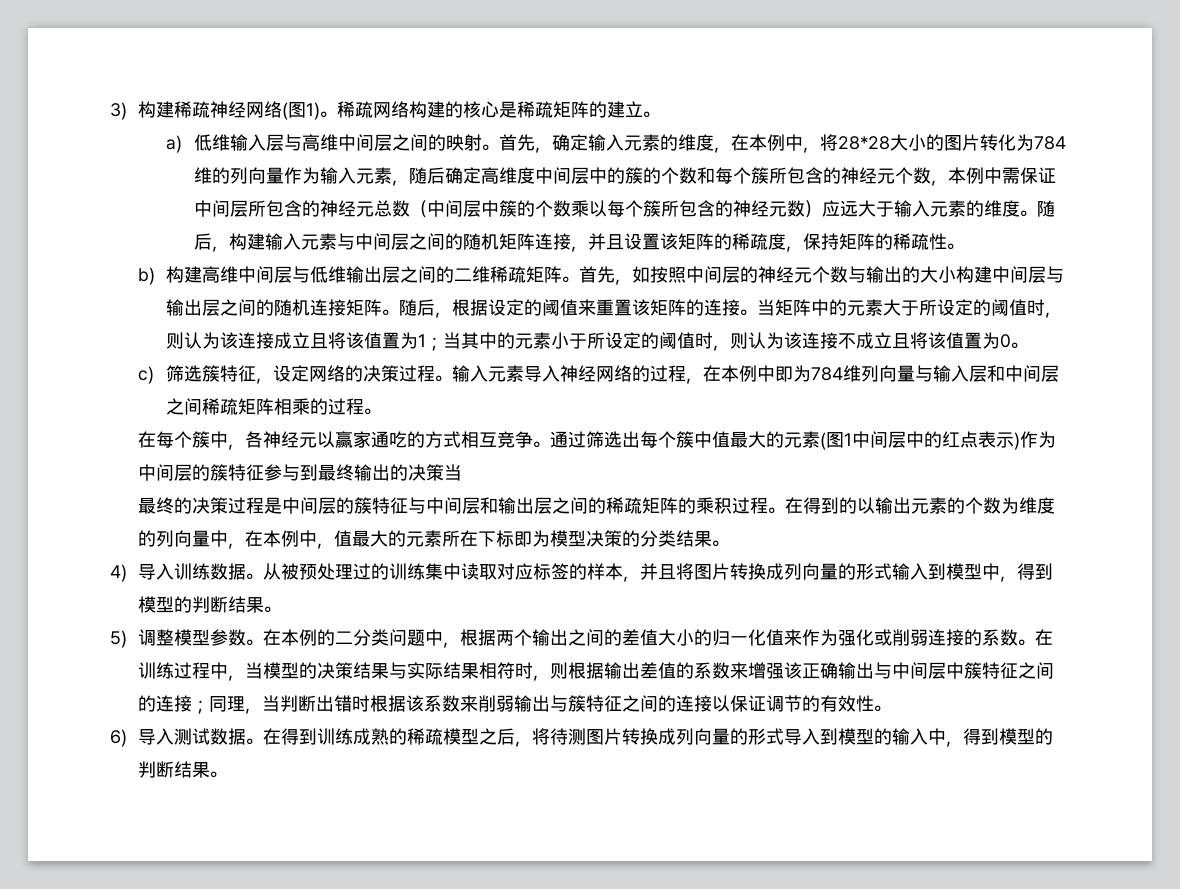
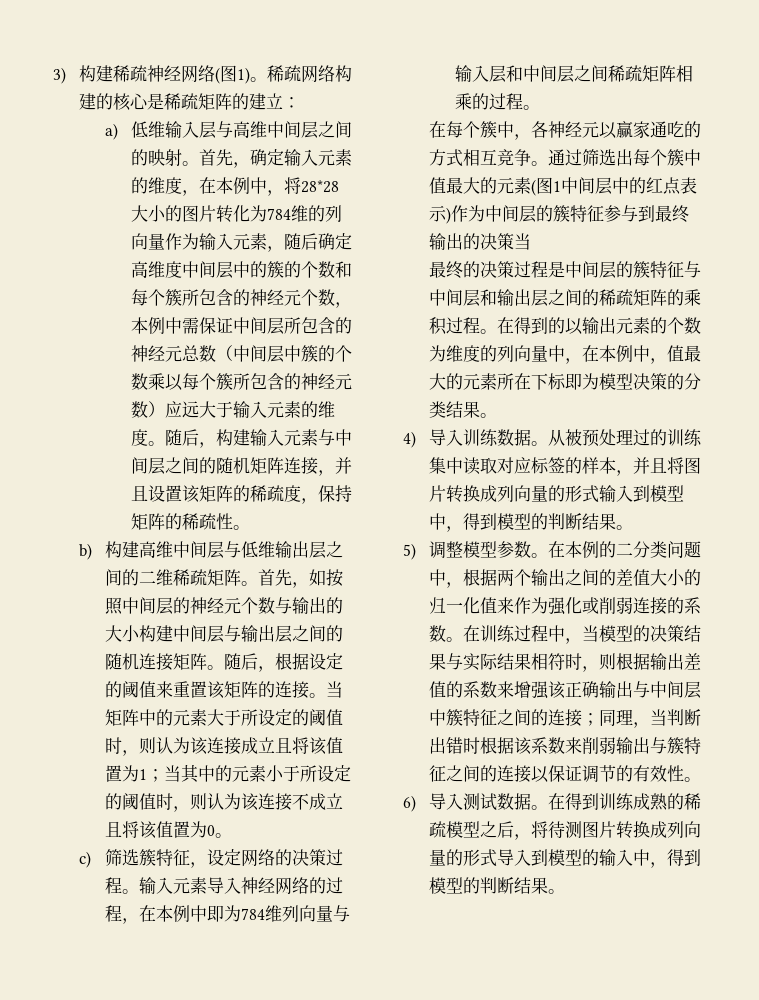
- 稀疏网络构建的核心是稀疏矩阵的建立。
+ 稀疏网络构建的核心是稀疏矩阵的建立：

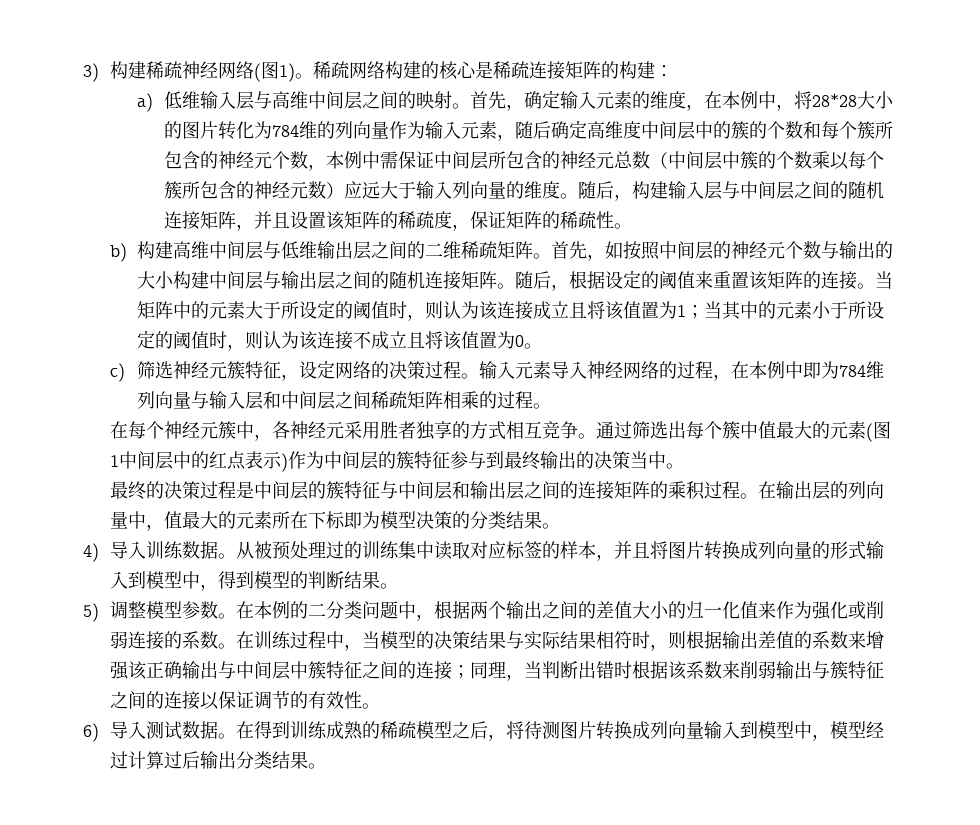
- 稀疏网络构建的核心是稀疏矩阵的建立：
+ 稀疏网络构建的核心是稀疏连接矩阵的构建：
- 首先，确定输入元素的维度，在本例中，将28*28大小的图片转化为784维的列向量作为输入元素，随后确定高维度中间层中的簇的个数和每个簇所包含的神经元个数，本例中需保证中间层所包含的神经元总数（中间层中簇的个数乘以每个簇所包含的神经元数）应远大于输入元素的维度。
+ 首先，确定输入元素的维度，在本例中，将28*28大小的图片转化为784维的列向量作为输入元素，随后确定高维度中间层中的簇的个数和每个簇所包含的神经元个数，本例中需保证中间层所包含的神经元总数（中间层中簇的个数乘以每个簇所包含的神经元数）应远大于输入列向量的维度。
- 随后，构建输入元素与中间层之间的随机矩阵连接，并且设置该矩阵的稀疏度，保持矩阵的稀疏性。
+ 随后，构建输入层与中间层之间的随机连接矩阵，并且设置该矩阵的稀疏度，保证矩阵的稀疏性。
- c)筛选簇特征，设定网络的决策过程。
+ c)筛选神经元簇特征，设定网络的决策过程。
- 在每个簇中，各神经元以赢家通吃的方式相互竞争。
+ 在每个神经元簇中，各神经元采用胜者独享的方式相互竞争。
- 通过筛选出每个簇中值最大的元素(图1中间层中的红点表示)作为中间层的簇特征参与到最终输出的决策当
+ 通过筛选出每个簇中值最大的元素(图1中间层中的红点表示)作为中间层的簇特征参与到最终输出的决策当中。
- 最终的决策过程是中间层的簇特征与中间层和输出层之间的稀疏矩阵的乘积过程。
+ 最终的决策过程是中间层的簇特征与中间层和输出层之间的连接矩阵的乘积过程。
- 在得到的以输出元素的个数为维度的列向量中，在本例中，值最大的元素所在下标即为模型决策的分类结果。
+ 在输出层的列向量中，值最大的元素所在下标即为模型决策的分类结果。
- 在得到训练成熟的稀疏模型之后，将待测图片转换成列向量的形式导入到模型的输入中，得到模型的判断结果。
+ 在得到训练成熟的稀疏模型之后，将待测图片转换成列向量输入到模型中，模型经过计算过后输出分类结果。

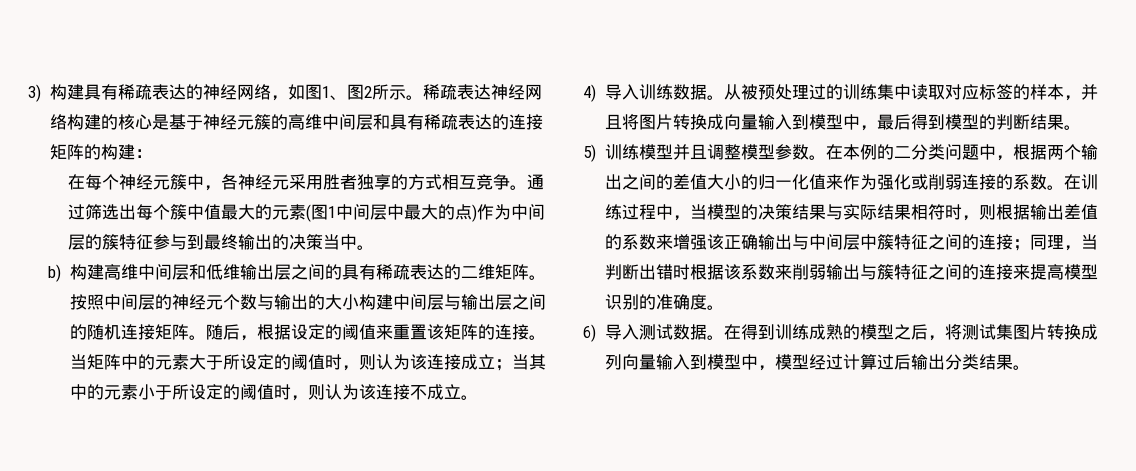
- 3)构建稀疏神经网络(图1)。稀疏网络构建的核心是稀疏连接矩阵的构建：
- a)低维输入层与高维中间层之间的映射。首先，确定输入元素的维度，在本例中，将28*28大小的图片转化为784维的列向量作为输入元素，随后确定高维度中间层中的簇的个数和每个簇所包含的神经元个数，本例中需保证中间层所包含的神经元总数（中间层中簇的个数乘以每个簇所包含的神经元数）应远大于输入列向量的维度。随后，构建输入层与中间层之间的随机连接矩阵，并且设置该矩阵的稀疏度，保证矩阵的稀疏性。
+ 3)构建具有稀疏表达的神经网络，如图1、图2所示。稀疏表达神经网络构建的核心是基于神经元簇的高维中间层和具有稀疏表达的连接矩阵的构建：
+ 在每个神经元簇中，各神经元采用胜者独享的方式相互竞争。通过筛选出每个簇中值最大的元素(图1中间层中最大的点)作为中间层的簇特征参与到最终输出的决策当中。
- b)构建高维中间层与低维输出层之间的二维稀疏矩阵。首先，如按照中间层的神经元个数与输出的大小构建中间层与输出层之间的随机连接矩阵。
+ b)构建高维中间层和低维输出层之间的具有稀疏表达的二维矩阵。按照中间层的神经元个数与输出的大小构建中间层与输出层之间的随机连接矩阵。
- 当矩阵中的元素大于所设定的阈值时，则认为该连接成立且将该值置为1；当其中的元素小于所设定的阈值时，则认为该连接不成立且将该值置为0。
- c)筛选神经元簇特征，设定网络的决策过程。输入元素导入神经网络的过程，在本例中即为784维列向量与输入层和中间层之间稀疏矩阵相乘的过程。
- 在每个神经元簇中，各神经元采用胜者独享的方式相互竞争。通过筛选出每个簇中值最大的元素(图1中间层中的红点表示)作为中间层的簇特征参与到最终输出的决策当中。
- 最终的决策过程是中间层的簇特征与中间层和输出层之间的连接矩阵的乘积过程。在输出层的列向量中，值最大的元素所在下标即为模型决策的分类结果。
+ 当矩阵中的元素大于所设定的阈值时，则认为该连接成立；当其中的元素小于所设定的阈值时，则认为该连接不成立。
- 从被预处理过的训练集中读取对应标签的样本，并且将图片转换成列向量的形式输入到模型中，得到模型的判断结果。
+ 从被预处理过的训练集中读取对应标签的样本，并且将图片转换成向量输入到模型中，最后得到模型的判断结果。
- 5)调整模型参数。
+ 5)训练模型并且调整模型参数。
- 在训练过程中，当模型的决策结果与实际结果相符时，则根据输出差值的系数来增强该正确输出与中间层中簇特征之间的连接；同理，当判断出错时根据该系数来削弱输出与簇特征之间的连接以保证调节的有效性。
+ 在训练过程中，当模型的决策结果与实际结果相符时，则根据输出差值的系数来增强该正确输出与中间层中簇特征之间的连接；同理，当判断出错时根据该系数来削弱输出与簇特征之间的连接来提高模型识别的准确度。
- 在得到训练成熟的稀疏模型之后，将待测图片转换成列向量输入到模型中，模型经过计算过后输出分类结果。
+ 在得到训练成熟的模型之后，将测试集图片转换成列向量输入到模型中，模型经过计算过后输出分类结果。

